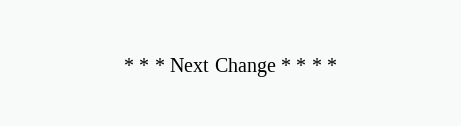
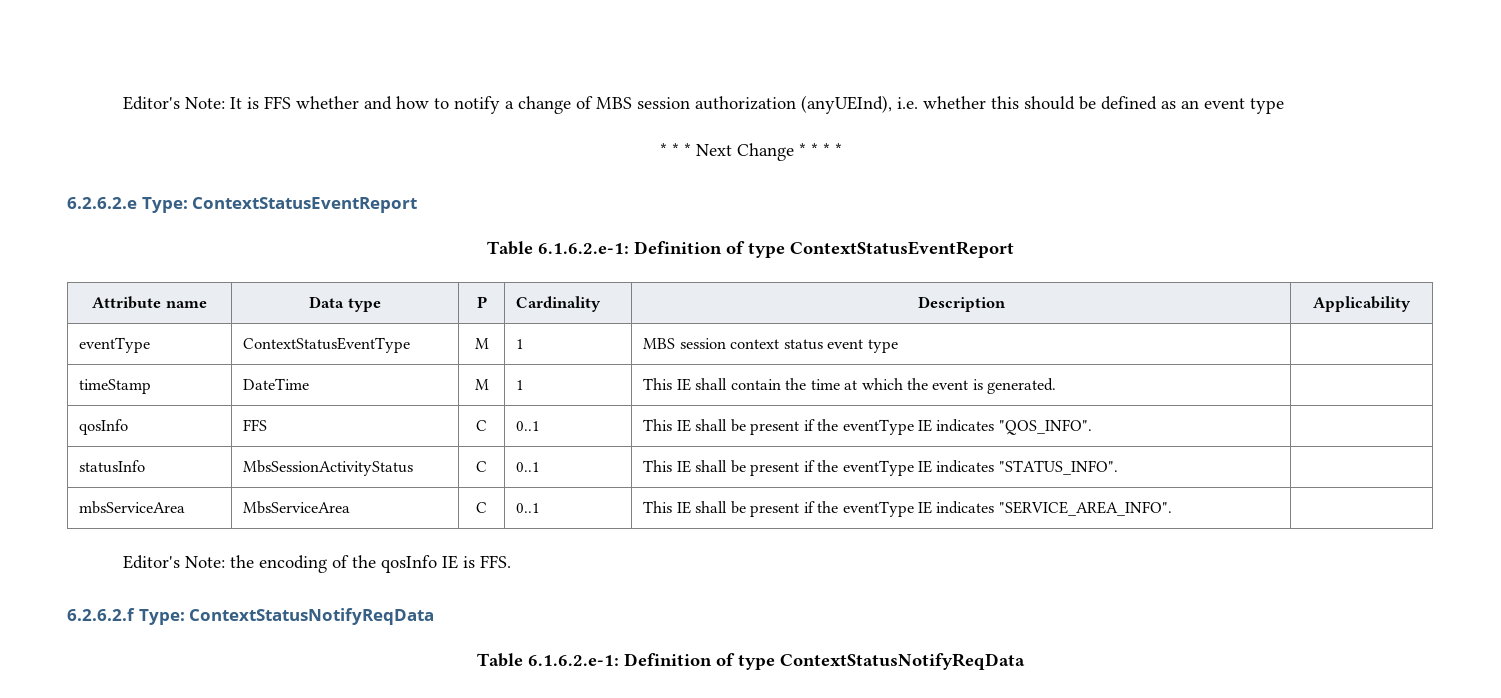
+ Editor's Note: It is FFS whether and how to notify a change of MBS session authorization (anyUEInd), i.e. whether this should be defined as an event type
+ 6.2.6.2.e Type: ContextStatusEventReport
+ Table 6.1.6.2.e-1: Definition of type ContextStatusEventReport
+ Attribute name | Data type | P | Cardinality | Description | Applicability
+ eventType | ContextStatusEventType | M | 1 | MBS session context status event type |
+ timeStamp | DateTime | M | 1 | This IE shall contain the time at which the event is generated. |
+ qosInfo | FFS | C | 0..1 | This IE shall be present if the eventType IE indicates "QOS_INFO". |
+ statusInfo | MbsSessionActivityStatus | C | 0..1 | This IE shall be present if the eventType IE indicates "STATUS_INFO". |
+ mbsServiceArea | MbsServiceArea | C | 0..1 | This IE shall be present if the eventType IE indicates "SERVICE_AREA_INFO". |
+ Editor's Note: the encoding of the qosInfo IE is FFS.
+ 6.2.6.2.f Type: ContextStatusNotifyReqData
+ Table 6.1.6.2.e-1: Definition of type ContextStatusNotifyReqData

